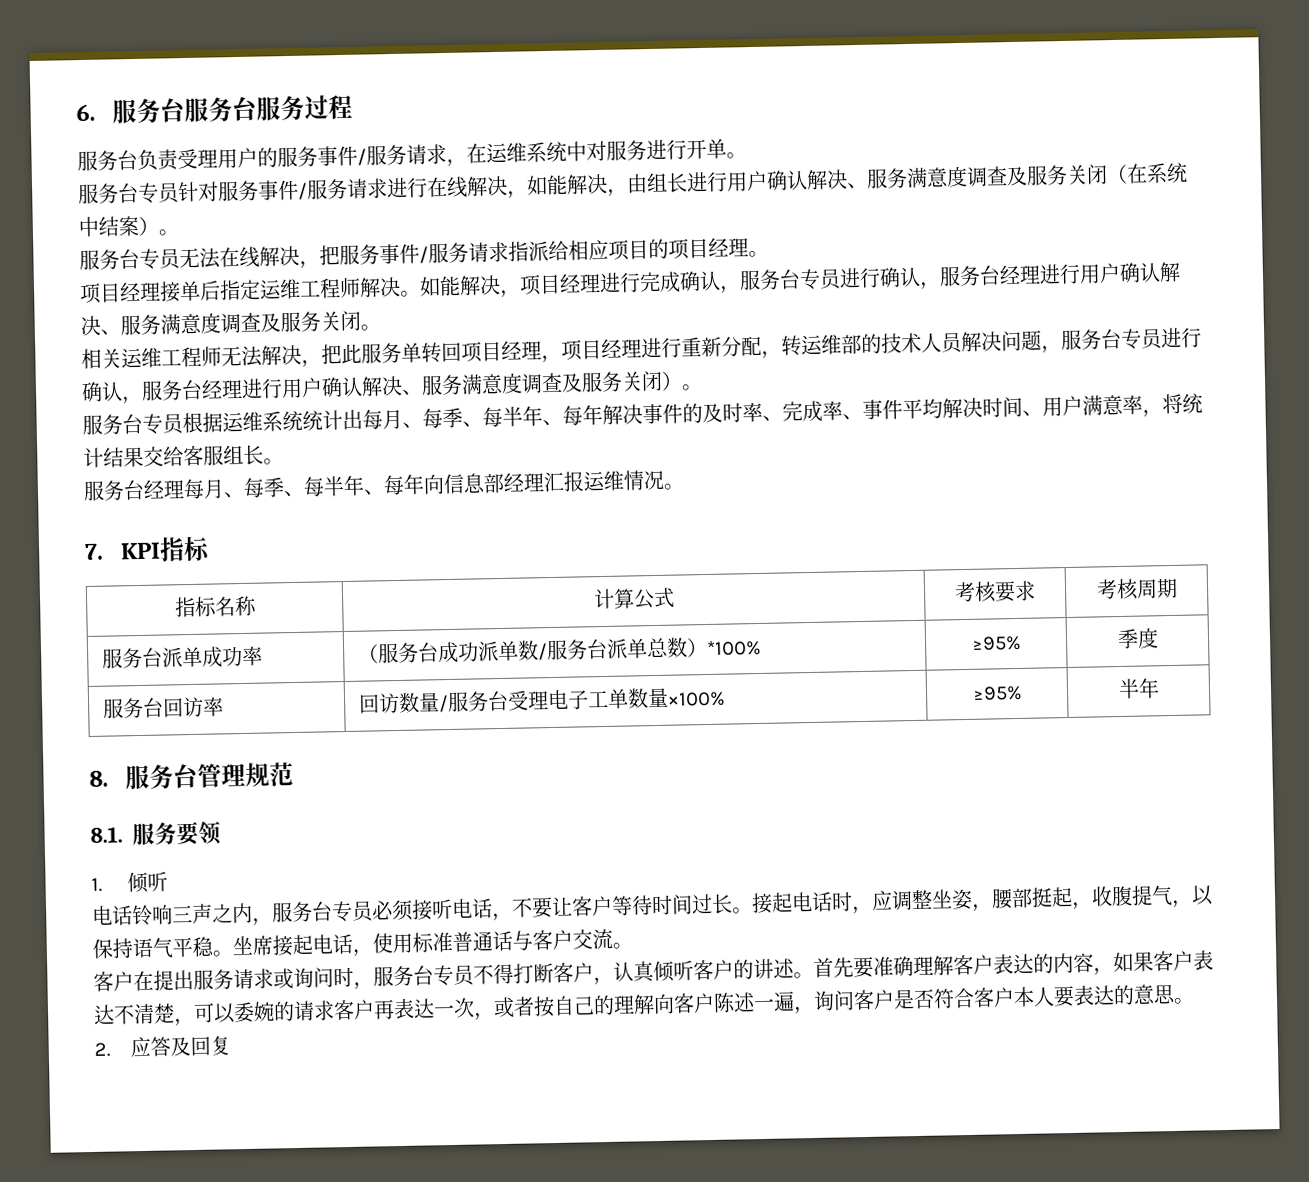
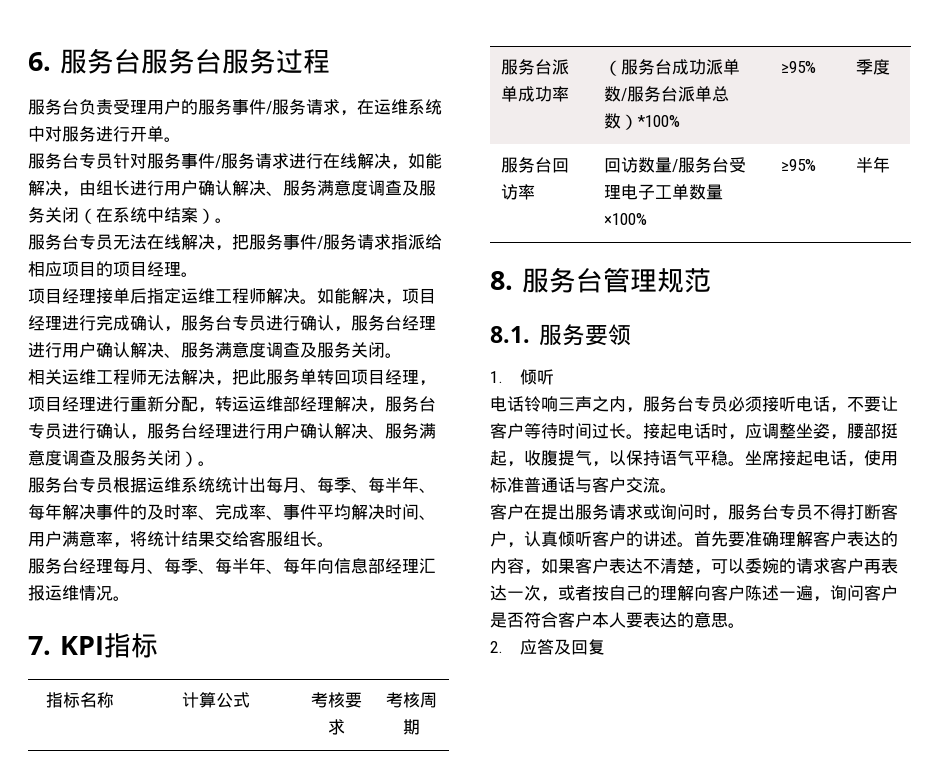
- 相关运维工程师无法解决，把此服务单转回项目经理，项目经理进行重新分配，转运维部的技术人员解决问题，服务台专员进行确认，服务台经理进行用户确认解决、服务满意度调查及服务关闭）。
+ 相关运维工程师无法解决，把此服务单转回项目经理，项目经理进行重新分配，转运运维部经理解决，服务台专员进行确认，服务台经理进行用户确认解决、服务满意度调查及服务关闭）。

